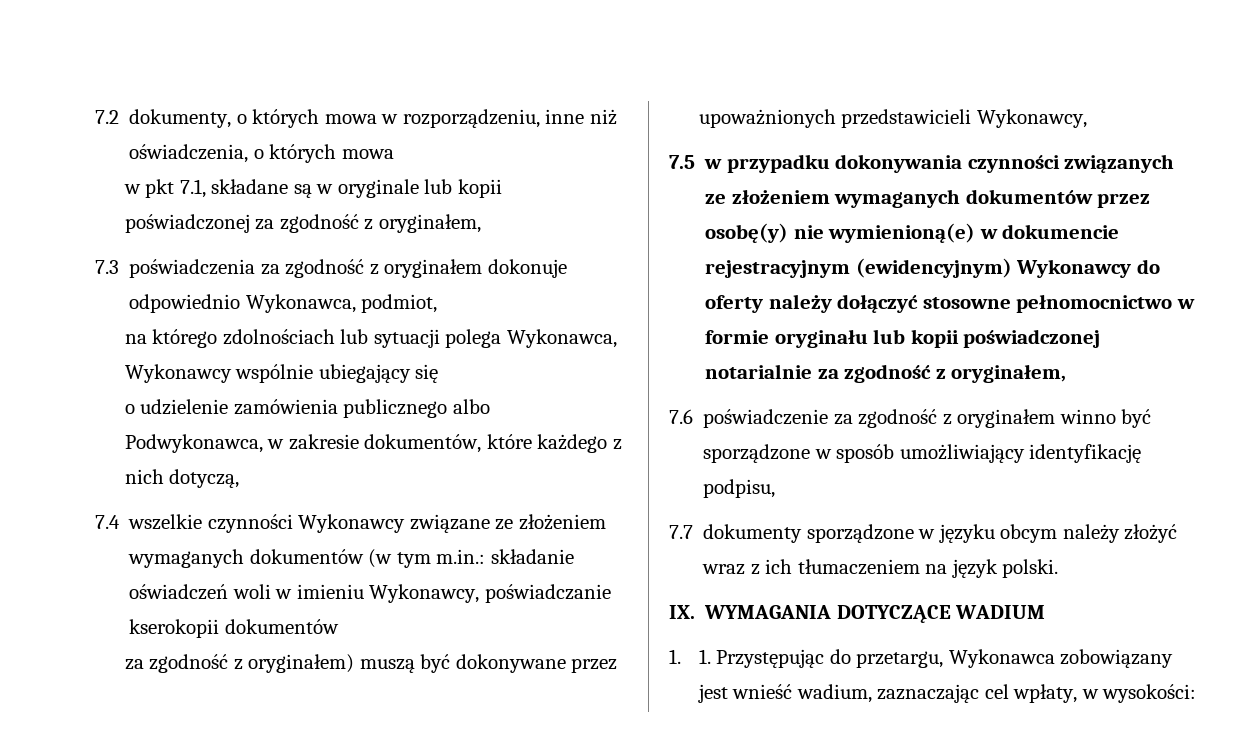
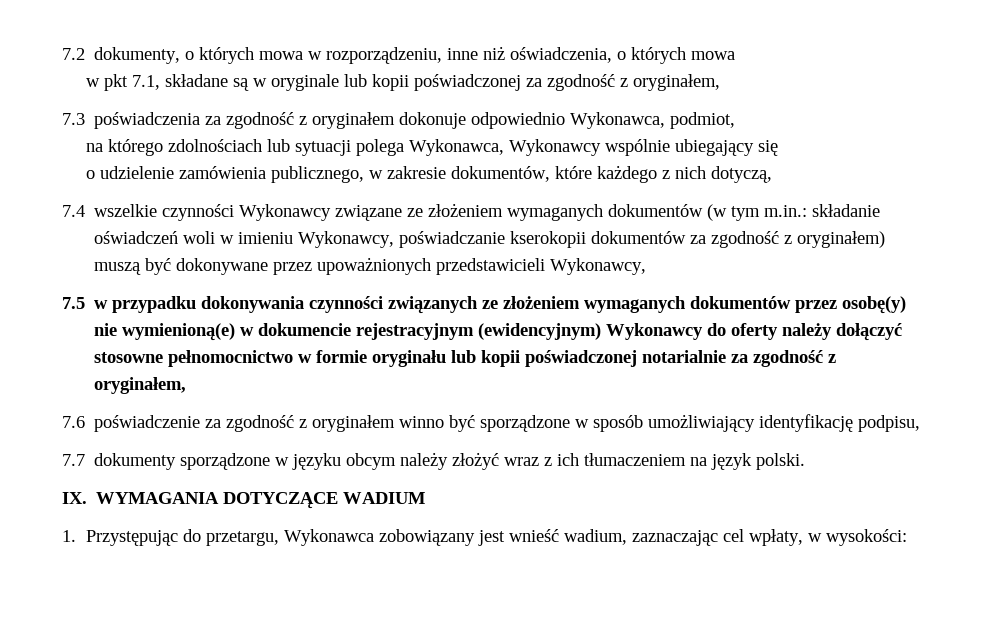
- o udzielenie zamówienia publicznego albo Podwykonawca, w zakresie dokumentów, które każdego z nich dotyczą,
+ o udzielenie zamówienia publicznego, w zakresie dokumentów, które każdego z nich dotyczą,
- 7.4 wszelkie czynności Wykonawcy związane ze złożeniem wymaganych dokumentów (w tym m.in.: składanie oświadczeń woli w imieniu Wykonawcy, poświadczanie kserokopii dokumentów
- za zgodność z oryginałem) muszą być dokonywane przez upoważnionych przedstawicieli Wykonawcy,
+ 7.4 wszelkie czynności Wykonawcy związane ze złożeniem wymaganych dokumentów (w tym m.in.: składanie oświadczeń woli w imieniu Wykonawcy, poświadczanie kserokopii dokumentów za zgodność z oryginałem) muszą być dokonywane przez upoważnionych przedstawicieli Wykonawcy,
- 1. 1. Przystępując do przetargu, Wykonawca zobowiązany jest wnieść wadium, zaznaczając cel wpłaty, w wysokości:
+ 1. Przystępując do przetargu, Wykonawca zobowiązany jest wnieść wadium, zaznaczając cel wpłaty, w wysokości:

